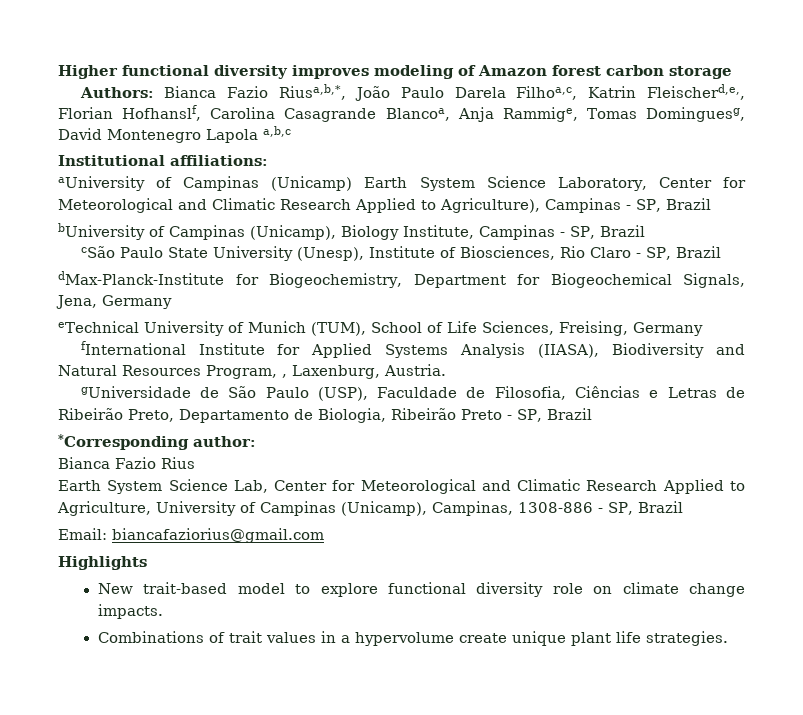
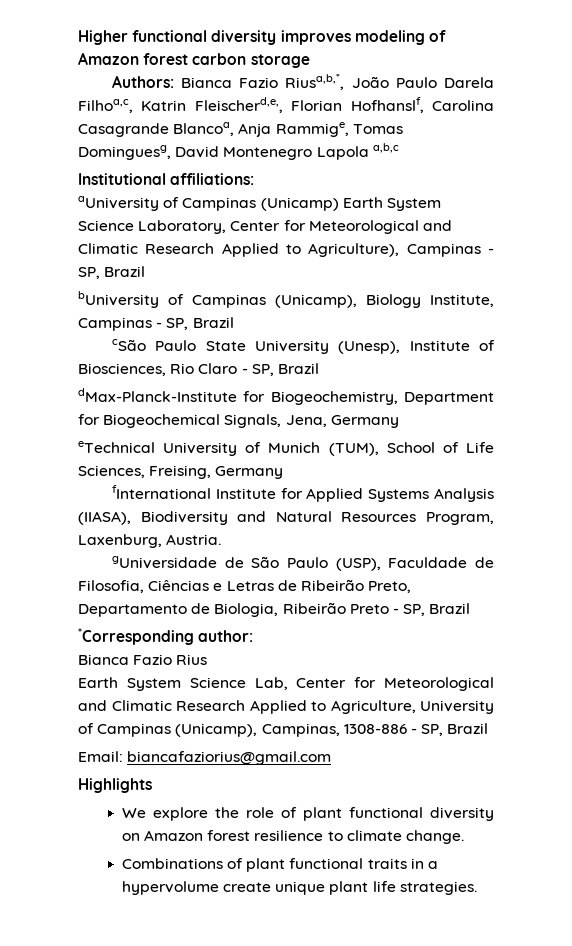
- fInternational Institute for Applied Systems Analysis (IIASA), Biodiversity and Natural Resources Program, , Laxenburg, Austria.
+ fInternational Institute for Applied Systems Analysis (IIASA), Biodiversity and Natural Resources Program, Laxenburg, Austria.
- New trait-based model to explore functional diversity role on climate change impacts.
+ We explore the role of plant functional diversity on Amazon forest resilience to climate change.
- Combinations of trait values in a hypervolume create unique plant life strategies.
+ Combinations of plant functional traits in a hypervolume create unique plant life strategies.

